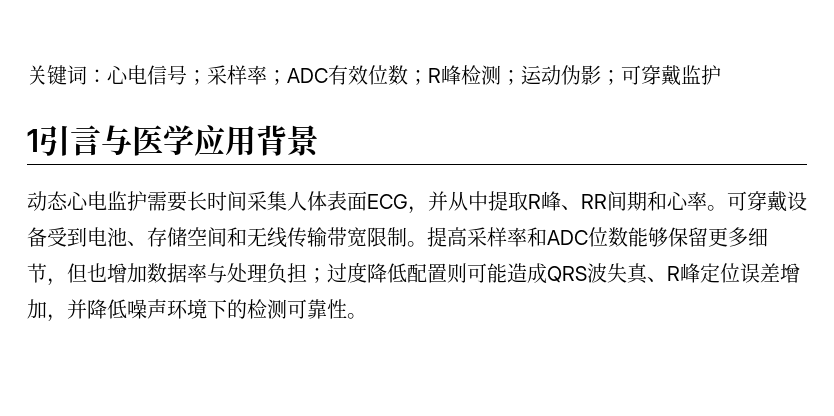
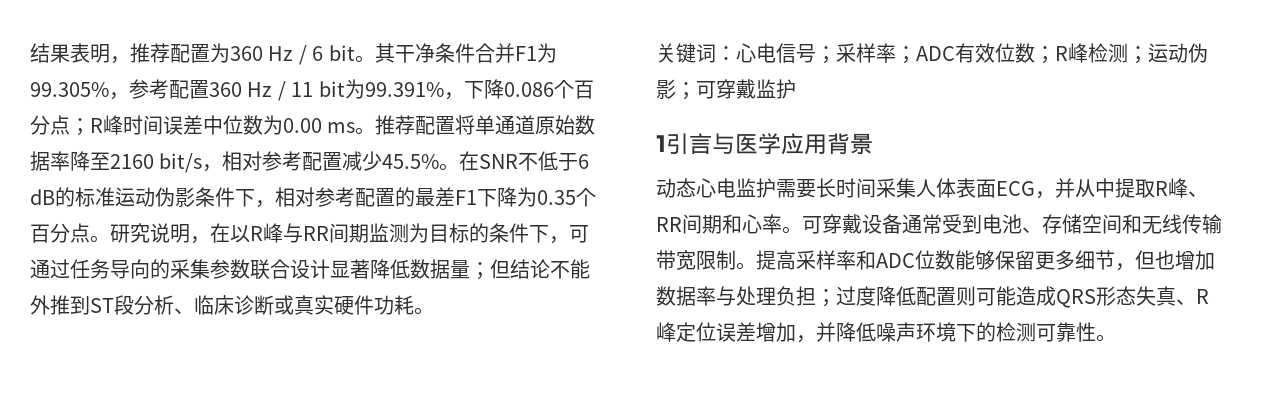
+ 结果表明，推荐配置为360 Hz / 6 bit。其干净条件合并F1为99.305%，参考配置360 Hz / 11 bit为99.391%，下降0.086个百分点；R峰时间误差中位数为0.00 ms。推荐配置将单通道原始数据率降至2160 bit/s，相对参考配置减少45.5%。在SNR不低于6 dB的标准运动伪影条件下，相对参考配置的最差F1下降为0.35个百分点。研究说明，在以R峰与RR间期监测为目标的条件下，可通过任务导向的采集参数联合设计显著降低数据量；但结论不能外推到ST段分析、临床诊断或真实硬件功耗。
- 可穿戴设备受到电池、存储空间和无线传输带宽限制。
+ 可穿戴设备通常受到电池、存储空间和无线传输带宽限制。
- 提高采样率和ADC位数能够保留更多细节，但也增加数据率与处理负担；过度降低配置则可能造成QRS波失真、R峰定位误差增加，并降低噪声环境下的检测可靠性。
+ 提高采样率和ADC位数能够保留更多细节，但也增加数据率与处理负担；过度降低配置则可能造成QRS形态失真、R峰定位误差增加，并降低噪声环境下的检测可靠性。

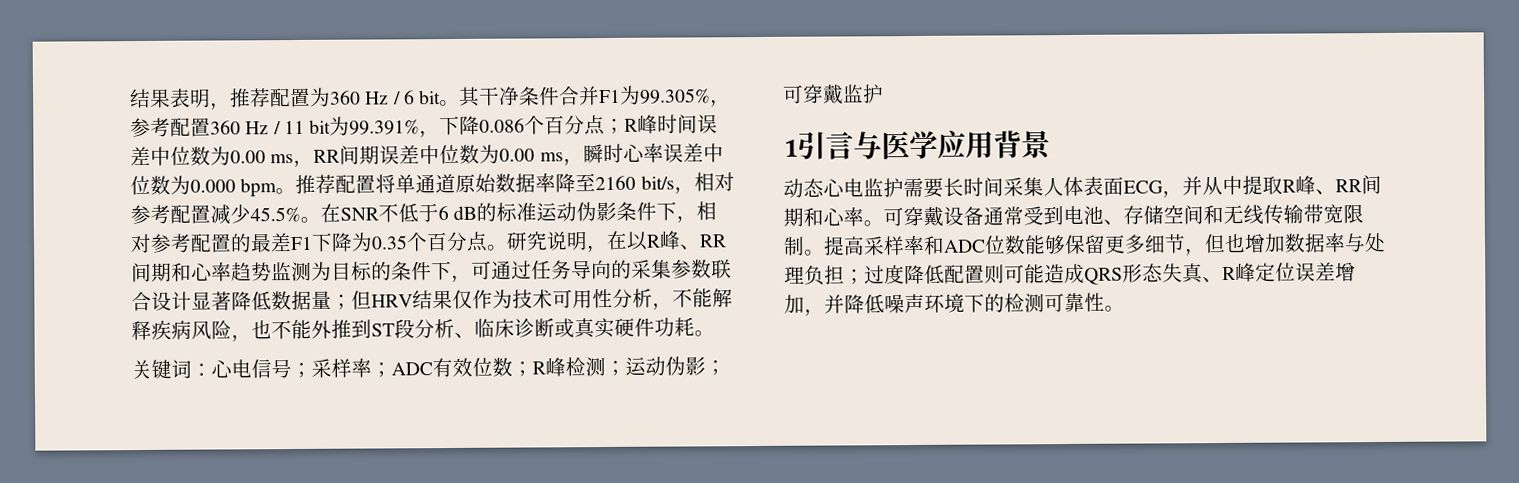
- 其干净条件合并F1为99.305%，参考配置360 Hz / 11 bit为99.391%，下降0.086个百分点；R峰时间误差中位数为0.00 ms。
+ 其干净条件合并F1为99.305%，参考配置360 Hz / 11 bit为99.391%，下降0.086个百分点；R峰时间误差中位数为0.00 ms，RR间期误差中位数为0.00 ms，瞬时心率误差中位数为0.000 bpm。
- 研究说明，在以R峰与RR间期监测为目标的条件下，可通过任务导向的采集参数联合设计显著降低数据量；但结论不能外推到ST段分析、临床诊断或真实硬件功耗。
+ 研究说明，在以R峰、RR间期和心率趋势监测为目标的条件下，可通过任务导向的采集参数联合设计显著降低数据量；但HRV结果仅作为技术可用性分析，不能解释疾病风险，也不能外推到ST段分析、临床诊断或真实硬件功耗。

